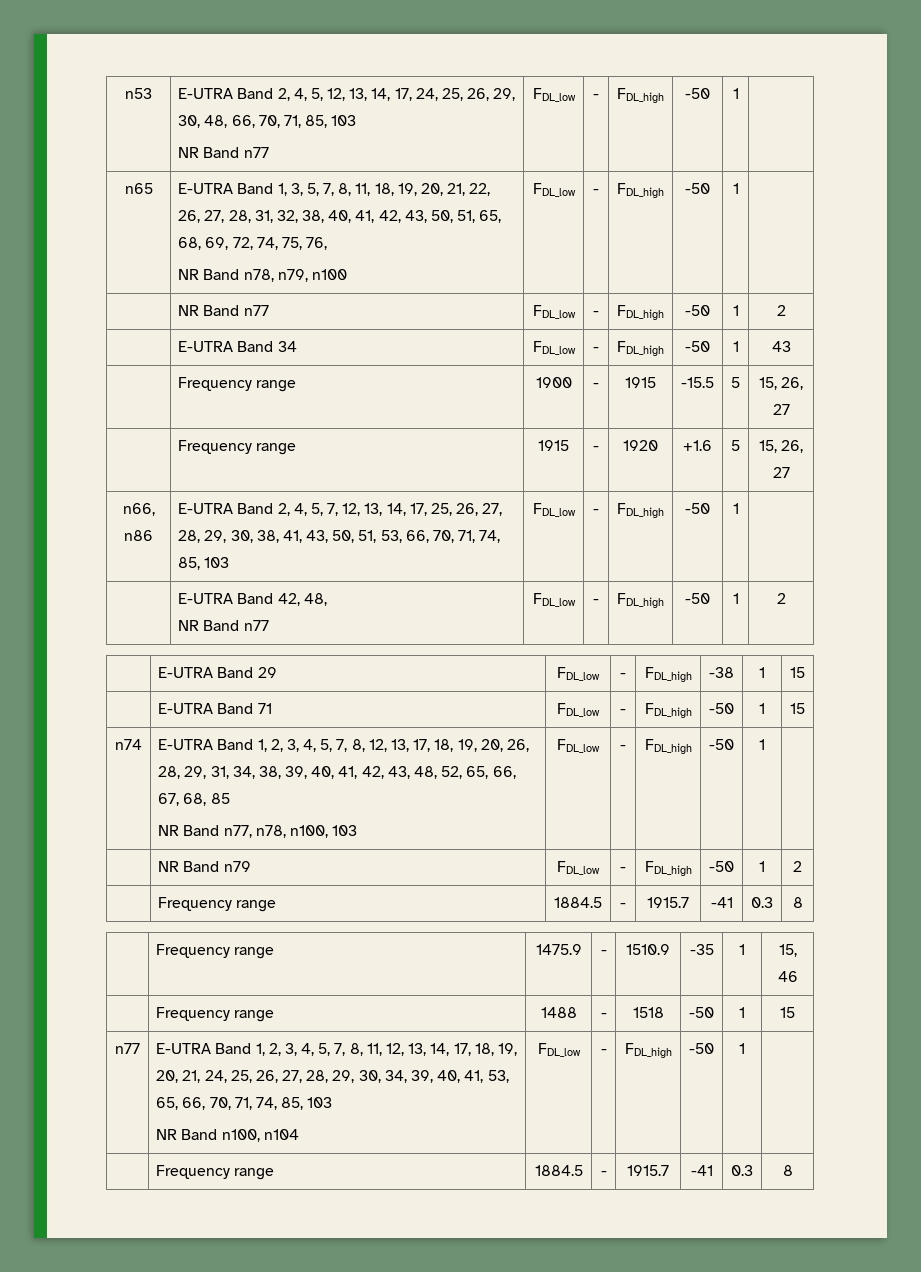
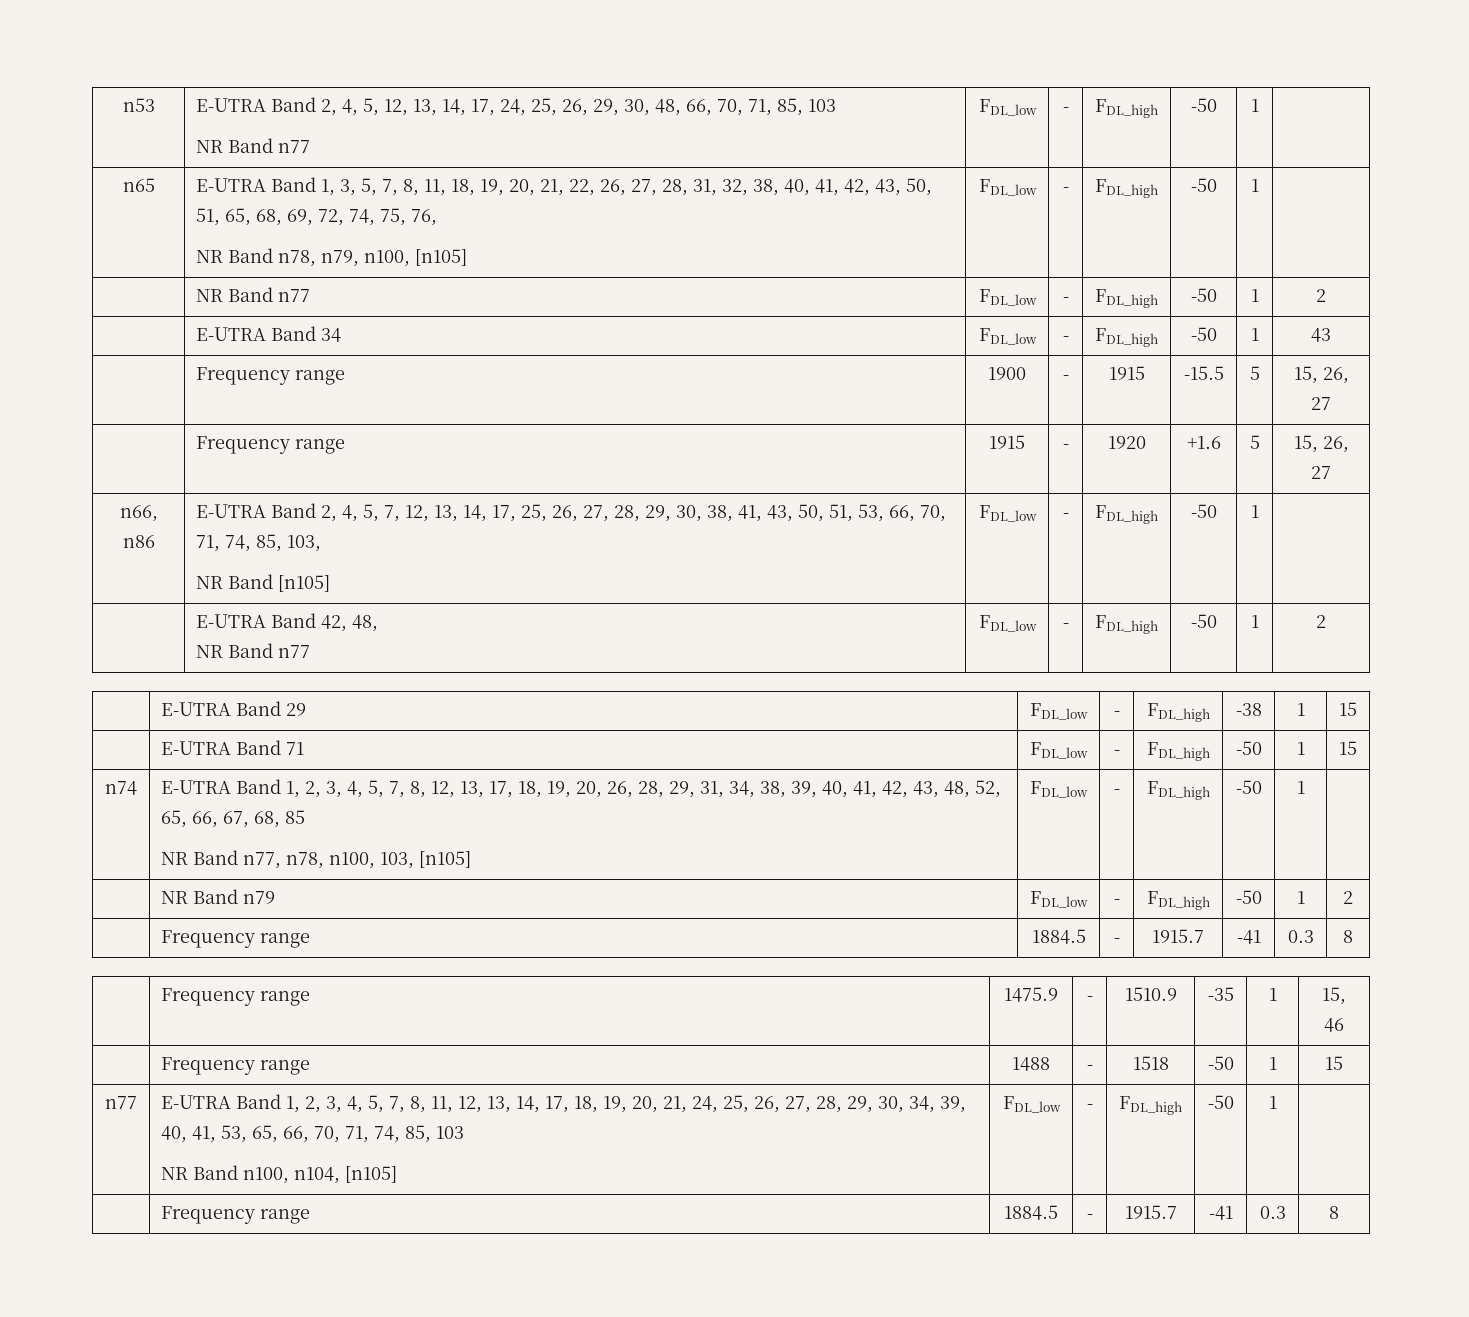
- NR Band n78, n79, n100
+ NR Band n78, n79, n100, [n105]
- n66, n86 | E-UTRA Band 2, 4, 5, 7, 12, 13, 14, 17, 25, 26, 27, 28, 29, 30, 38, 41, 43, 50, 51, 53, 66, 70, 71, 74, 85, 103 | FDL_low | - | FDL_high | -50 | 1 |
+ n66, n86 | E-UTRA Band 2, 4, 5, 7, 12, 13, 14, 17, 25, 26, 27, 28, 29, 30, 38, 41, 43, 50, 51, 53, 66, 70, 71, 74, 85, 103,
+ NR Band [n105] | FDL_low | - | FDL_high | -50 | 1 |
- NR Band n77, n78, n100, 103
+ NR Band n77, n78, n100, 103, [n105]
- NR Band n100, n104
+ NR Band n100, n104, [n105]

